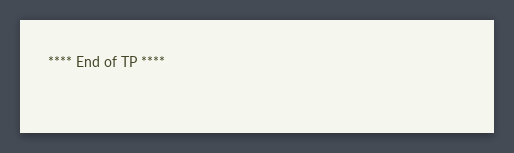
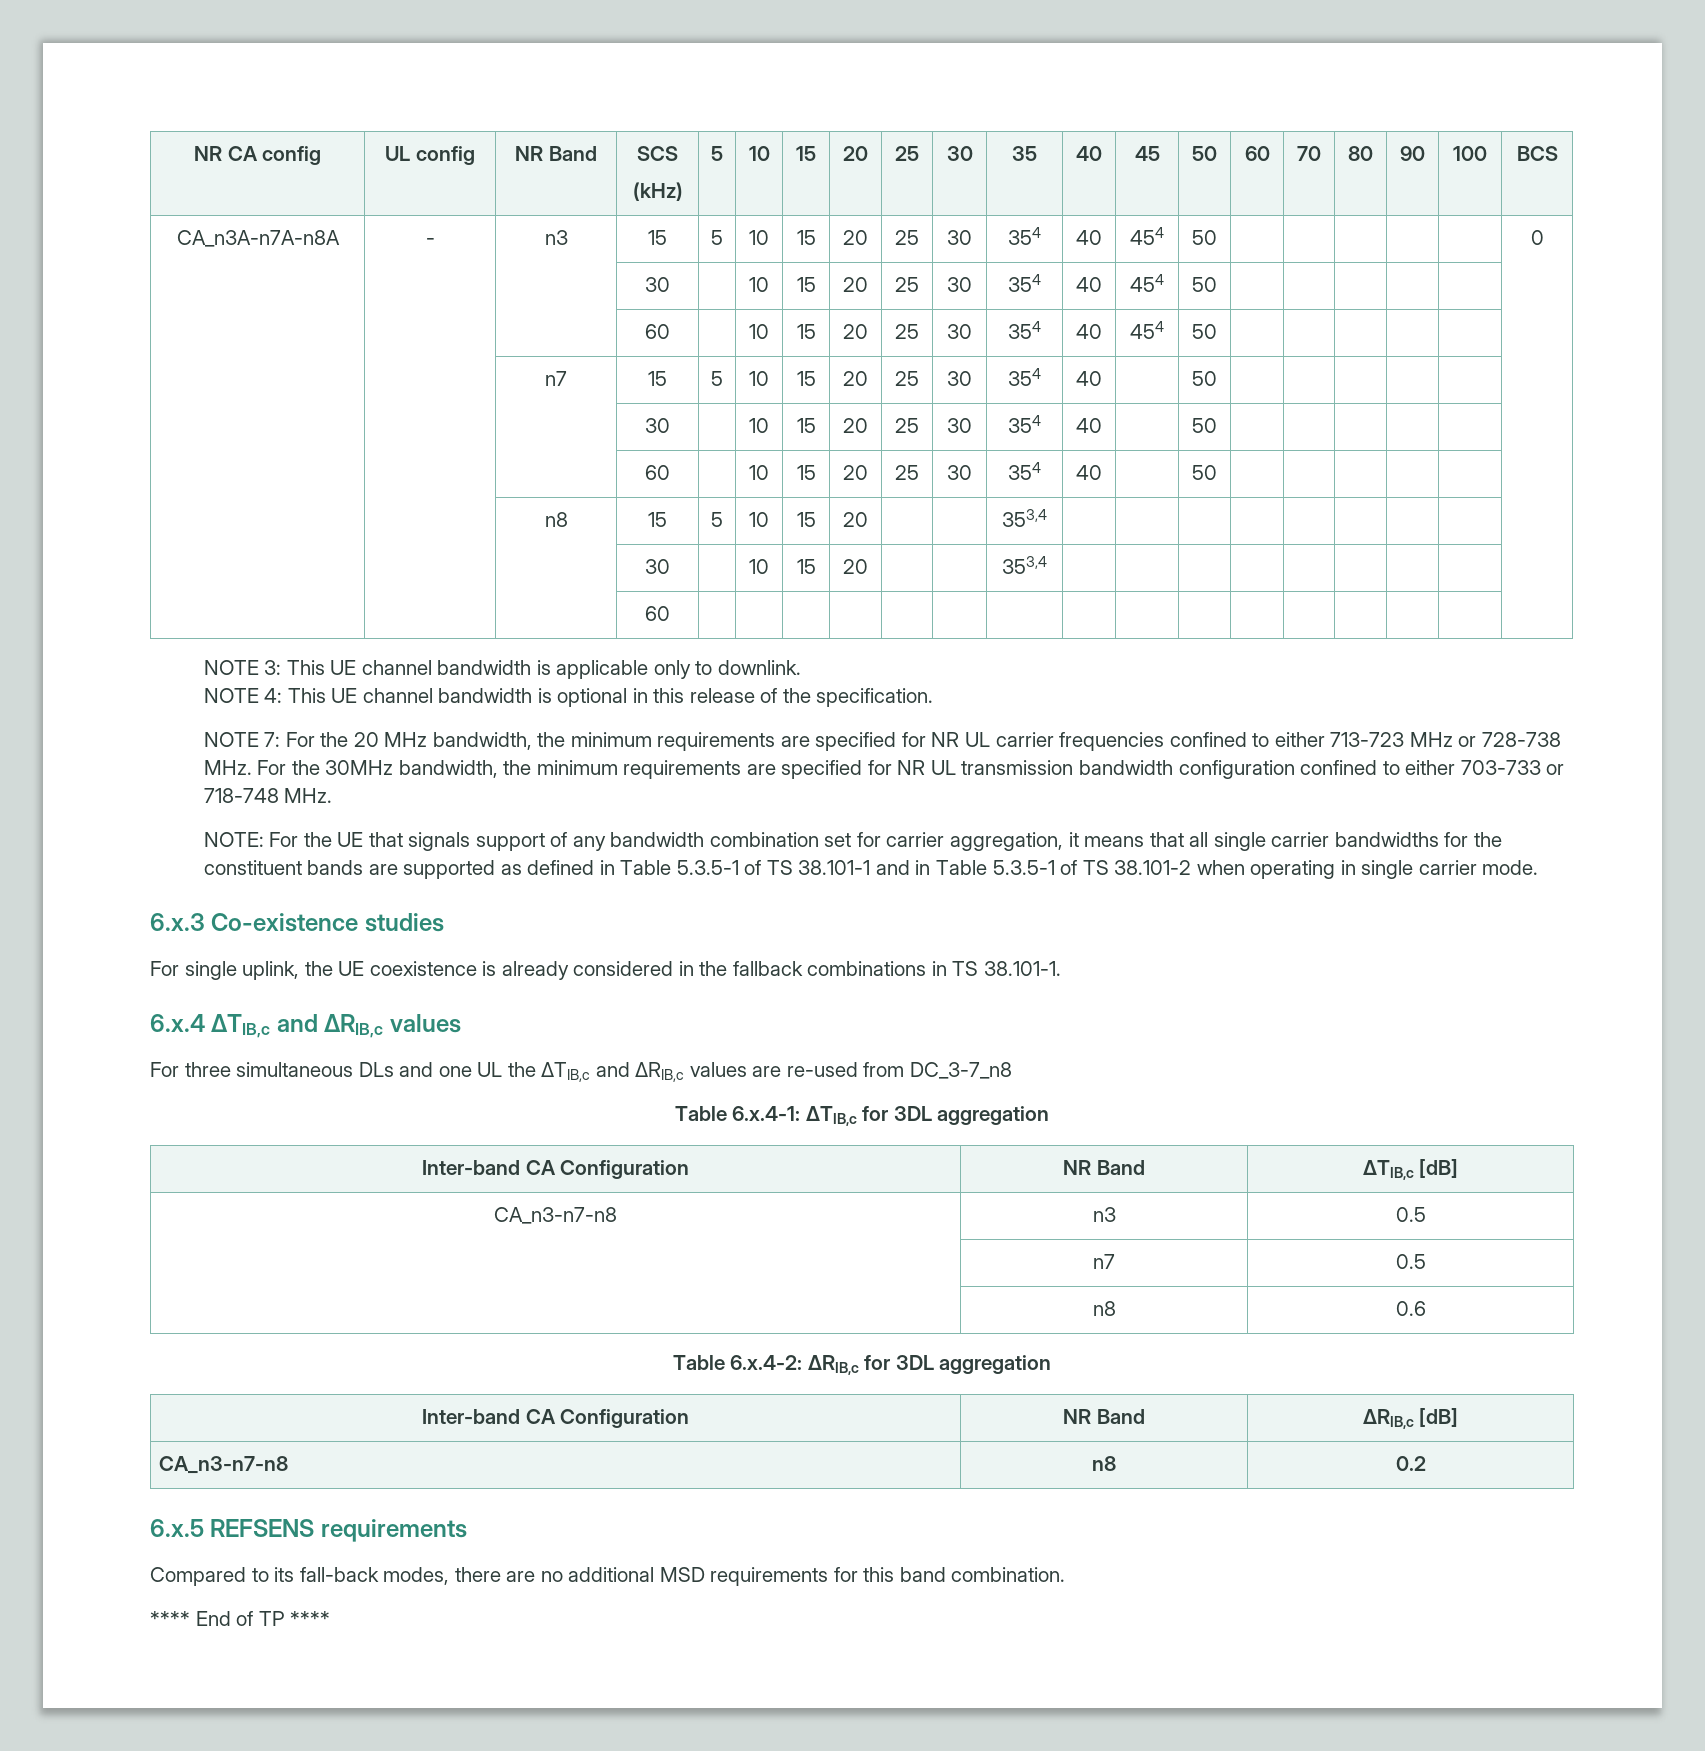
+ NR CA config | UL config | NR Band | SCS
+ (kHz) | 5 | 10 | 15 | 20 | 25 | 30 | 35 | 40 | 45 | 50 | 60 | 70 | 80 | 90 | 100 | BCS
+ CA_n3A-n7A-n8A | - | n3 | 15 | 5 | 10 | 15 | 20 | 25 | 30 | 354 | 40 | 454 | 50 | | | | | | 0
+ | | | 30 | | 10 | 15 | 20 | 25 | 30 | 354 | 40 | 454 | 50 | | | | | |
+ | | | 60 | | 10 | 15 | 20 | 25 | 30 | 354 | 40 | 454 | 50 | | | | | |
+ | | n7 | 15 | 5 | 10 | 15 | 20 | 25 | 30 | 354 | 40 | | 50 | | | | | |
+ | | | 30 | | 10 | 15 | 20 | 25 | 30 | 354 | 40 | | 50 | | | | | |
+ | | | 60 | | 10 | 15 | 20 | 25 | 30 | 354 | 40 | | 50 | | | | | |
+ | | n8 | 15 | 5 | 10 | 15 | 20 | | | 353,4 | | | | | | | | |
+ | | | 30 | | 10 | 15 | 20 | | | 353,4 | | | | | | | | |
+ | | | 60 | | | | | | | | | | | | | | | |
+ NOTE 3: This UE channel bandwidth is applicable only to downlink.
+ NOTE 4: This UE channel bandwidth is optional in this release of the specification.
+ NOTE 7: For the 20 MHz bandwidth, the minimum requirements are specified for NR UL carrier frequencies confined to either 713-723 MHz or 728-738 MHz. For the 30MHz bandwidth, the minimum requirements are specified for NR UL transmission bandwidth configuration confined to either 703-733 or 718-748 MHz.
+ NOTE: For the UE that signals support of any bandwidth combination set for carrier aggregation, it means that all single carrier bandwidths for the constituent bands are supported as defined in Table 5.3.5-1 of TS 38.101-1 and in Table 5.3.5-1 of TS 38.101-2 when operating in single carrier mode.
+ 6.x.3 Co-existence studies
+ For single uplink, the UE coexistence is already considered in the fallback combinations in TS 38.101-1.
+ 6.x.4 ∆TIB,c and ∆RIB,c values
+ For three simultaneous DLs and one UL the ΔTIB,c and ΔRIB,c values are re-used from DC_3-7_n8
+ Table 6.x.4-1: ΔTIB,c for 3DL aggregation
+ Inter-band CA Configuration | NR Band | ΔTIB,c [dB]
+ CA_n3-n7-n8 | n3 | 0.5
+ | n7 | 0.5
+ | n8 | 0.6
+ Table 6.x.4-2: ΔRIB,c for 3DL aggregation
+ Inter-band CA Configuration | NR Band | ΔRIB,c [dB]
+ CA_n3-n7-n8 | n8 | 0.2
+ 6.x.5 REFSENS requirements
+ Compared to its fall-back modes, there are no additional MSD requirements for this band combination.

